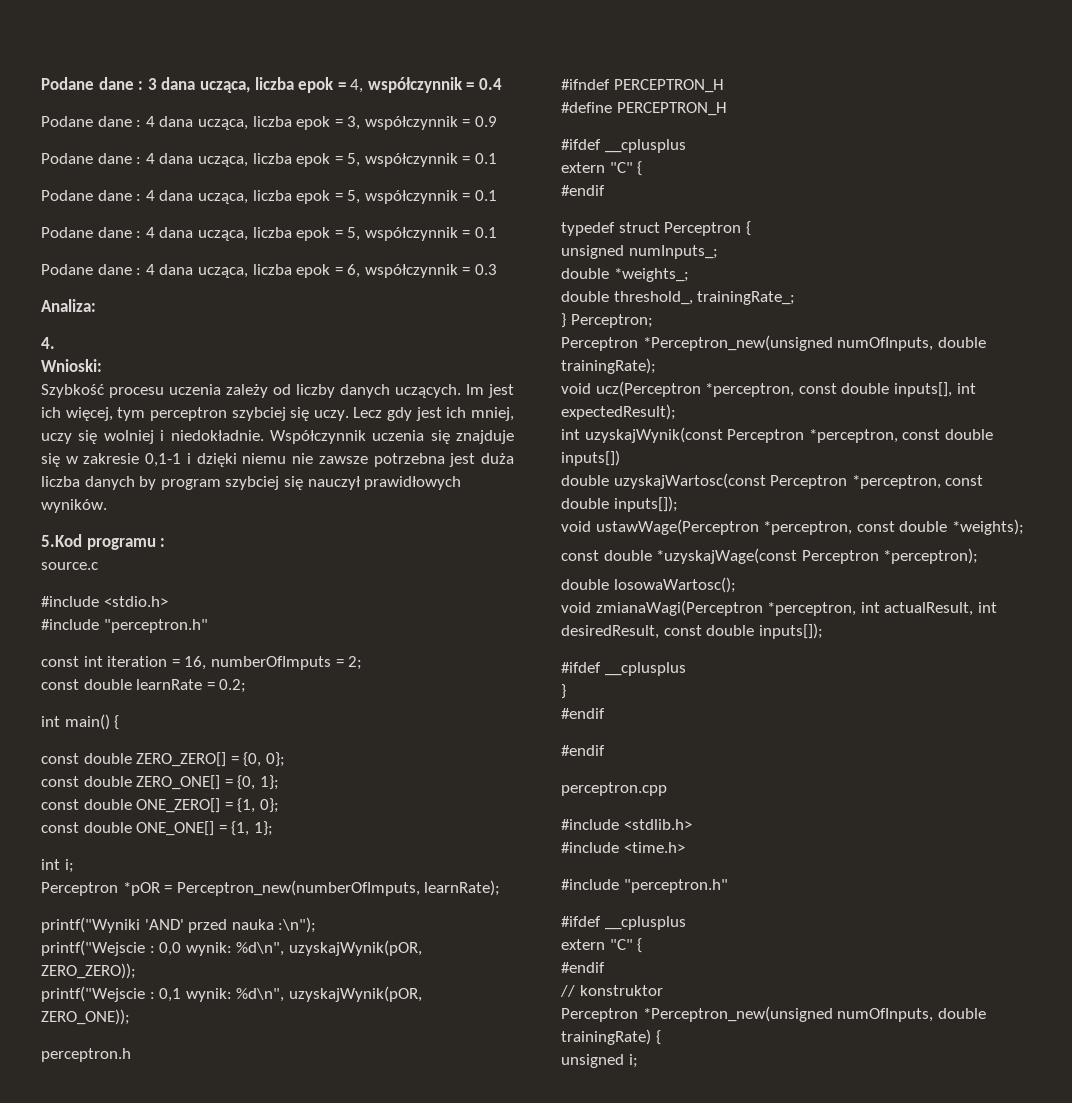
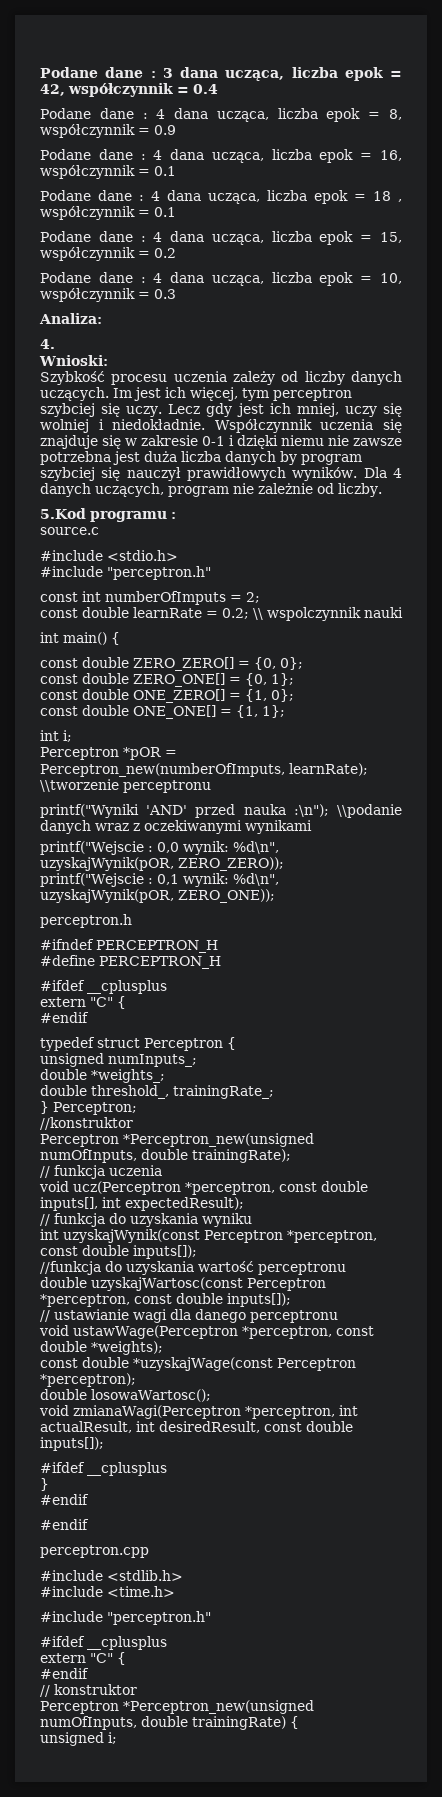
- Podane dane : 3 dana ucząca, liczba epok = 4, współczynnik = 0.4
+ Podane dane : 3 dana ucząca, liczba epok = 42, współczynnik = 0.4
- Podane dane : 4 dana ucząca, liczba epok = 3, współczynnik = 0.9
- Podane dane : 4 dana ucząca, liczba epok = 5, współczynnik = 0.1
- Podane dane : 4 dana ucząca, liczba epok = 5, współczynnik = 0.1
- Podane dane : 4 dana ucząca, liczba epok = 5, współczynnik = 0.1
- Podane dane : 4 dana ucząca, liczba epok = 6, współczynnik = 0.3
+ Podane dane : 4 dana ucząca, liczba epok = 8, współczynnik = 0.9
+ Podane dane : 4 dana ucząca, liczba epok = 16, współczynnik = 0.1
+ Podane dane : 4 dana ucząca, liczba epok = 18 , współczynnik = 0.1
+ Podane dane : 4 dana ucząca, liczba epok = 15, współczynnik = 0.2
+ Podane dane : 4 dana ucząca, liczba epok = 10, współczynnik = 0.3
- Współczynnik uczenia się znajduje się w zakresie 0,1-1 i dzięki niemu nie zawsze potrzebna jest duża liczba danych by program szybciej się nauczył prawidłowych wyników.
+ Współczynnik uczenia się znajduje się w zakresie 0-1 i dzięki niemu nie zawsze potrzebna jest duża liczba danych by program szybciej się nauczył prawidłowych wyników. Dla 4 danych uczących, program nie zależnie od liczby.
- const int iteration = 16, numberOfImputs = 2;
+ const int numberOfImputs = 2;
- const double learnRate = 0.2;
+ const double learnRate = 0.2; \\ wspolczynnik nauki
- Perceptron *pOR = Perceptron_new(numberOfImputs, learnRate);
+ Perceptron *pOR = Perceptron_new(numberOfImputs, learnRate); \\tworzenie perceptronu
- printf("Wyniki 'AND' przed nauka :\n");
+ printf("Wyniki 'AND' przed nauka :\n"); \\podanie danych wraz z oczekiwanymi wynikami
+ //konstruktor
+ // funkcja uczenia
+ // funkcja do uzyskania wyniku
- int uzyskajWynik(const Perceptron *perceptron, const double inputs[])
+ int uzyskajWynik(const Perceptron *perceptron, const double inputs[]);
+ //funkcja do uzyskania wartość perceptronu
+ // ustawianie wagi dla danego perceptronu

